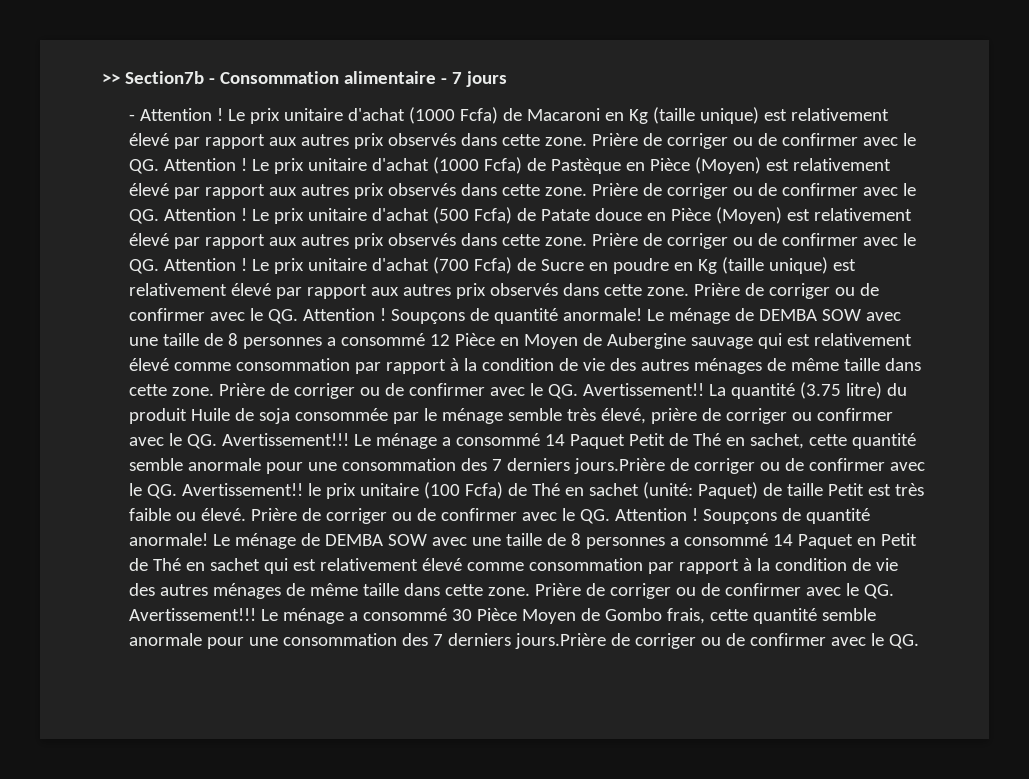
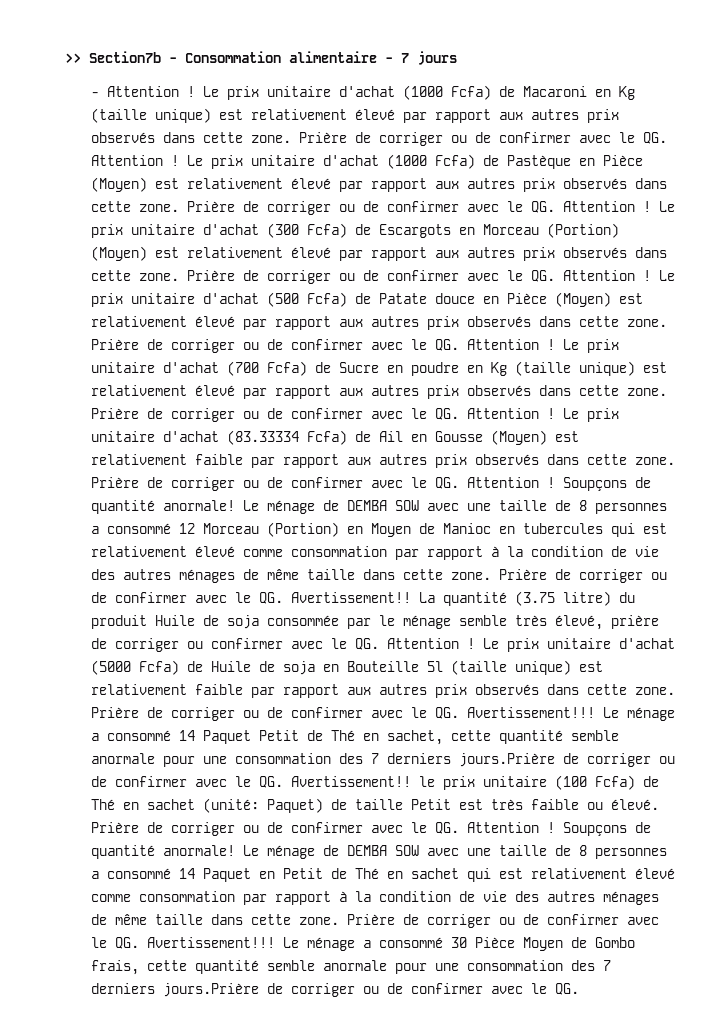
- Le prix unitaire d'achat (500 Fcfa) de Patate douce en Pièce (Moyen) est relativement élevé par rapport aux autres prix observés dans cette zone.
+ Le prix unitaire d'achat (300 Fcfa) de Escargots en Morceau (Portion) (Moyen) est relativement élevé par rapport aux autres prix observés dans cette zone. Prière de corriger ou de confirmer avec le QG. Attention ! Le prix unitaire d'achat (500 Fcfa) de Patate douce en Pièce (Moyen) est relativement élevé par rapport aux autres prix observés dans cette zone.
+ Le prix unitaire d'achat (83.33334 Fcfa) de Ail en Gousse (Moyen) est relativement faible par rapport aux autres prix observés dans cette zone. Prière de corriger ou de confirmer avec le QG. Attention !
- Le ménage de DEMBA SOW avec une taille de 8 personnes a consommé 12 Pièce en Moyen de Aubergine sauvage qui est relativement élevé comme consommation par rapport à la condition de vie des autres ménages de même taille dans cette zone.
+ Le ménage de DEMBA SOW avec une taille de 8 personnes a consommé 12 Morceau (Portion) en Moyen de Manioc en tubercules qui est relativement élevé comme consommation par rapport à la condition de vie des autres ménages de même taille dans cette zone.
- La quantité (3.75 litre) du produit Huile de soja consommée par le ménage semble très élevé, prière de corriger ou confirmer avec le QG. Avertissement!!!
+ La quantité (3.75 litre) du produit Huile de soja consommée par le ménage semble très élevé, prière de corriger ou confirmer avec le QG. Attention ! Le prix unitaire d'achat (5000 Fcfa) de Huile de soja en Bouteille 5l (taille unique) est relativement faible par rapport aux autres prix observés dans cette zone. Prière de corriger ou de confirmer avec le QG. Avertissement!!!

